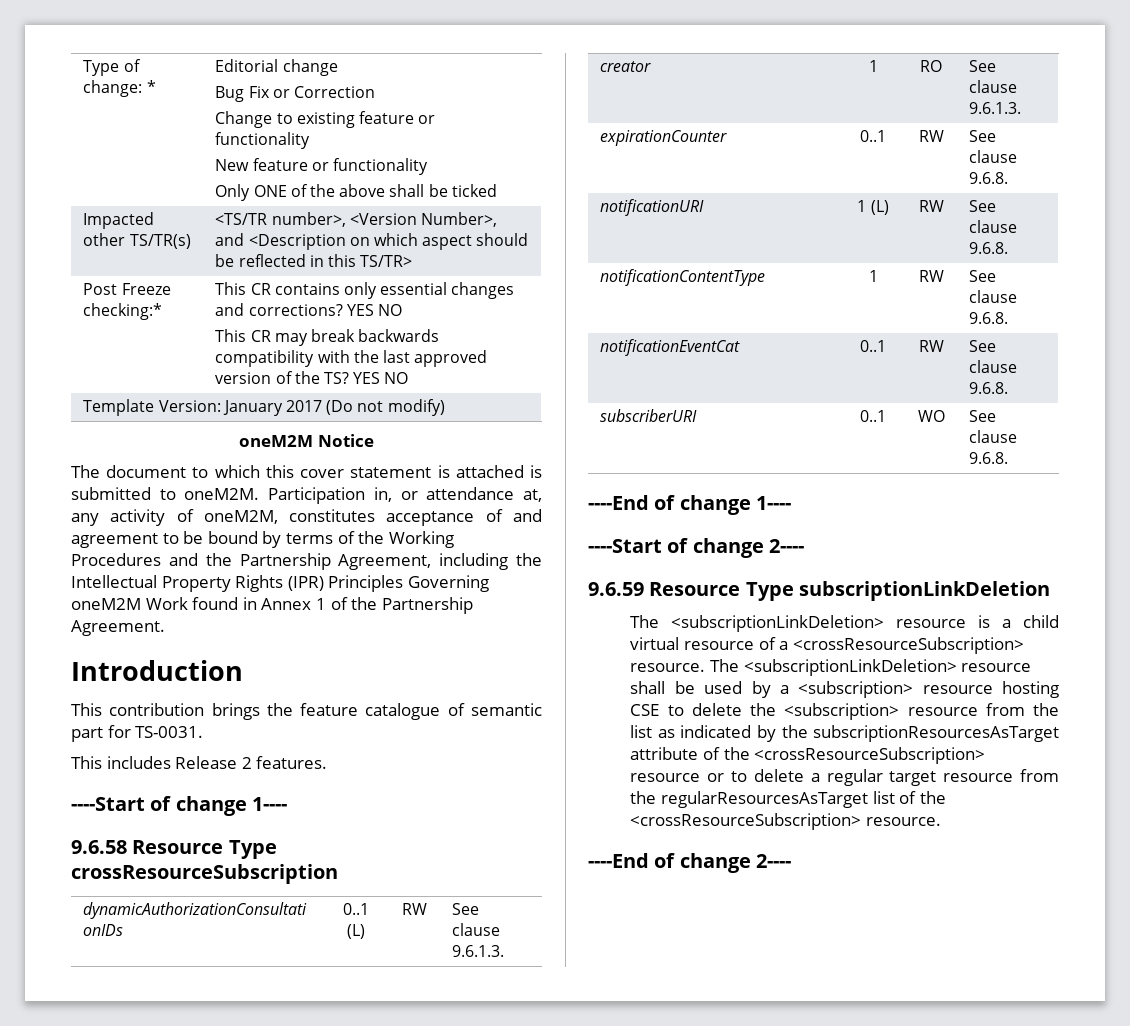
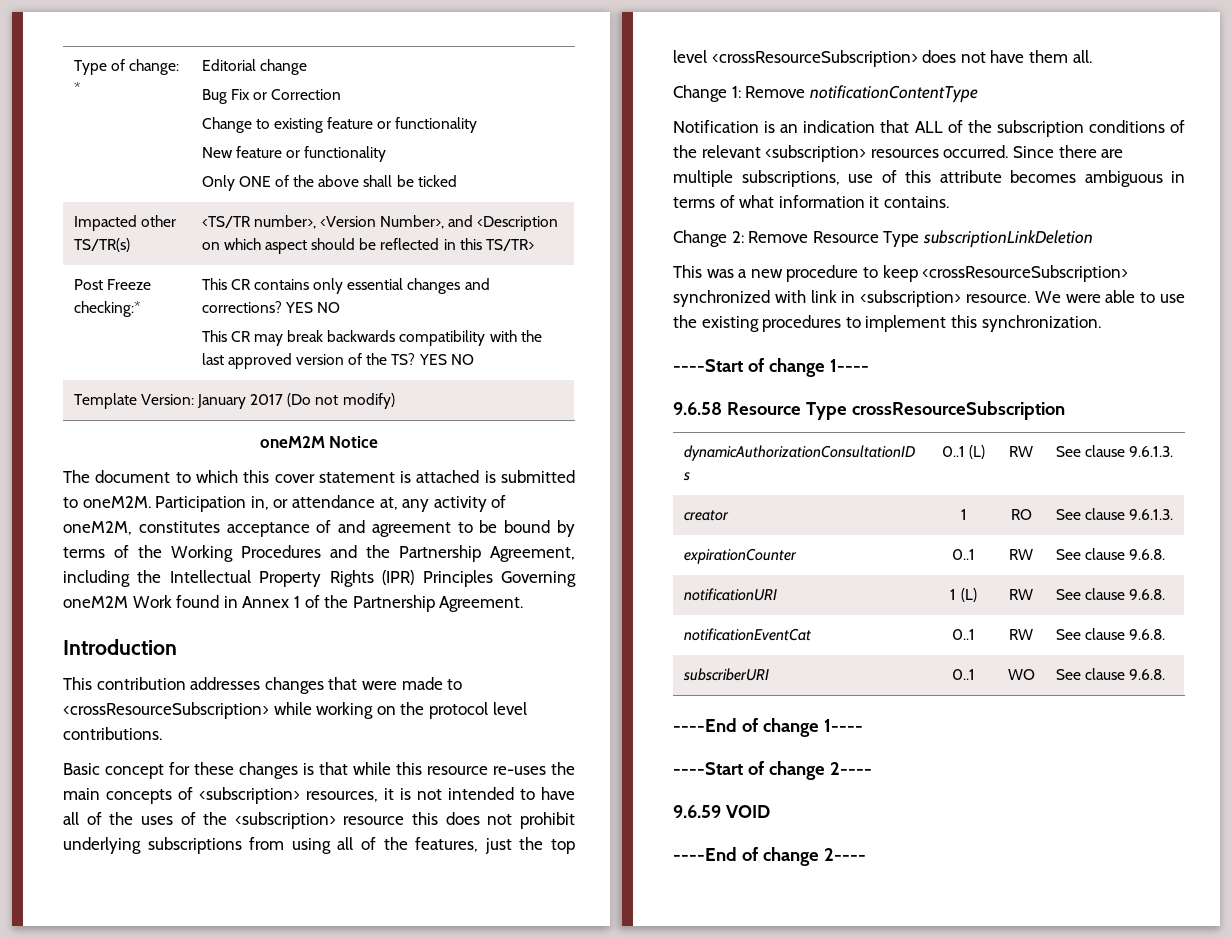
- This contribution brings the feature catalogue of semantic part for TS-0031.
- This includes Release 2 features.
+ This contribution addresses changes that were made to <crossResourceSubscription> while working on the protocol level contributions.
+ Basic concept for these changes is that while this resource re-uses the main concepts of <subscription> resources, it is not intended to have all of the uses of the <subscription> resource this does not prohibit underlying subscriptions from using all of the features, just the top level <crossResourceSubscription> does not have them all.
+ Change 1: Remove notificationContentType
+ Notification is an indication that ALL of the subscription conditions of the relevant <subscription> resources occurred. Since there are multiple subscriptions, use of this attribute becomes ambiguous in terms of what information it contains.
+ Change 2: Remove Resource Type subscriptionLinkDeletion
+ This was a new procedure to keep <crossResourceSubscription> synchronized with link in <subscription> resource. We were able to use the existing procedures to implement this synchronization.
- notificationContentType | 1 | RW | See clause 9.6.8.
- 9.6.59 Resource Type subscriptionLinkDeletion
- The <subscriptionLinkDeletion> resource is a child virtual resource of a <crossResourceSubscription> resource. The <subscriptionLinkDeletion> resource shall be used by a <subscription> resource hosting CSE to delete the <subscription> resource from the list as indicated by the subscriptionResourcesAsTarget attribute of the <crossResourceSubscription> resource or to delete a regular target resource from the regularResourcesAsTarget list of the <crossResourceSubscription> resource.
+ 9.6.59 VOID

